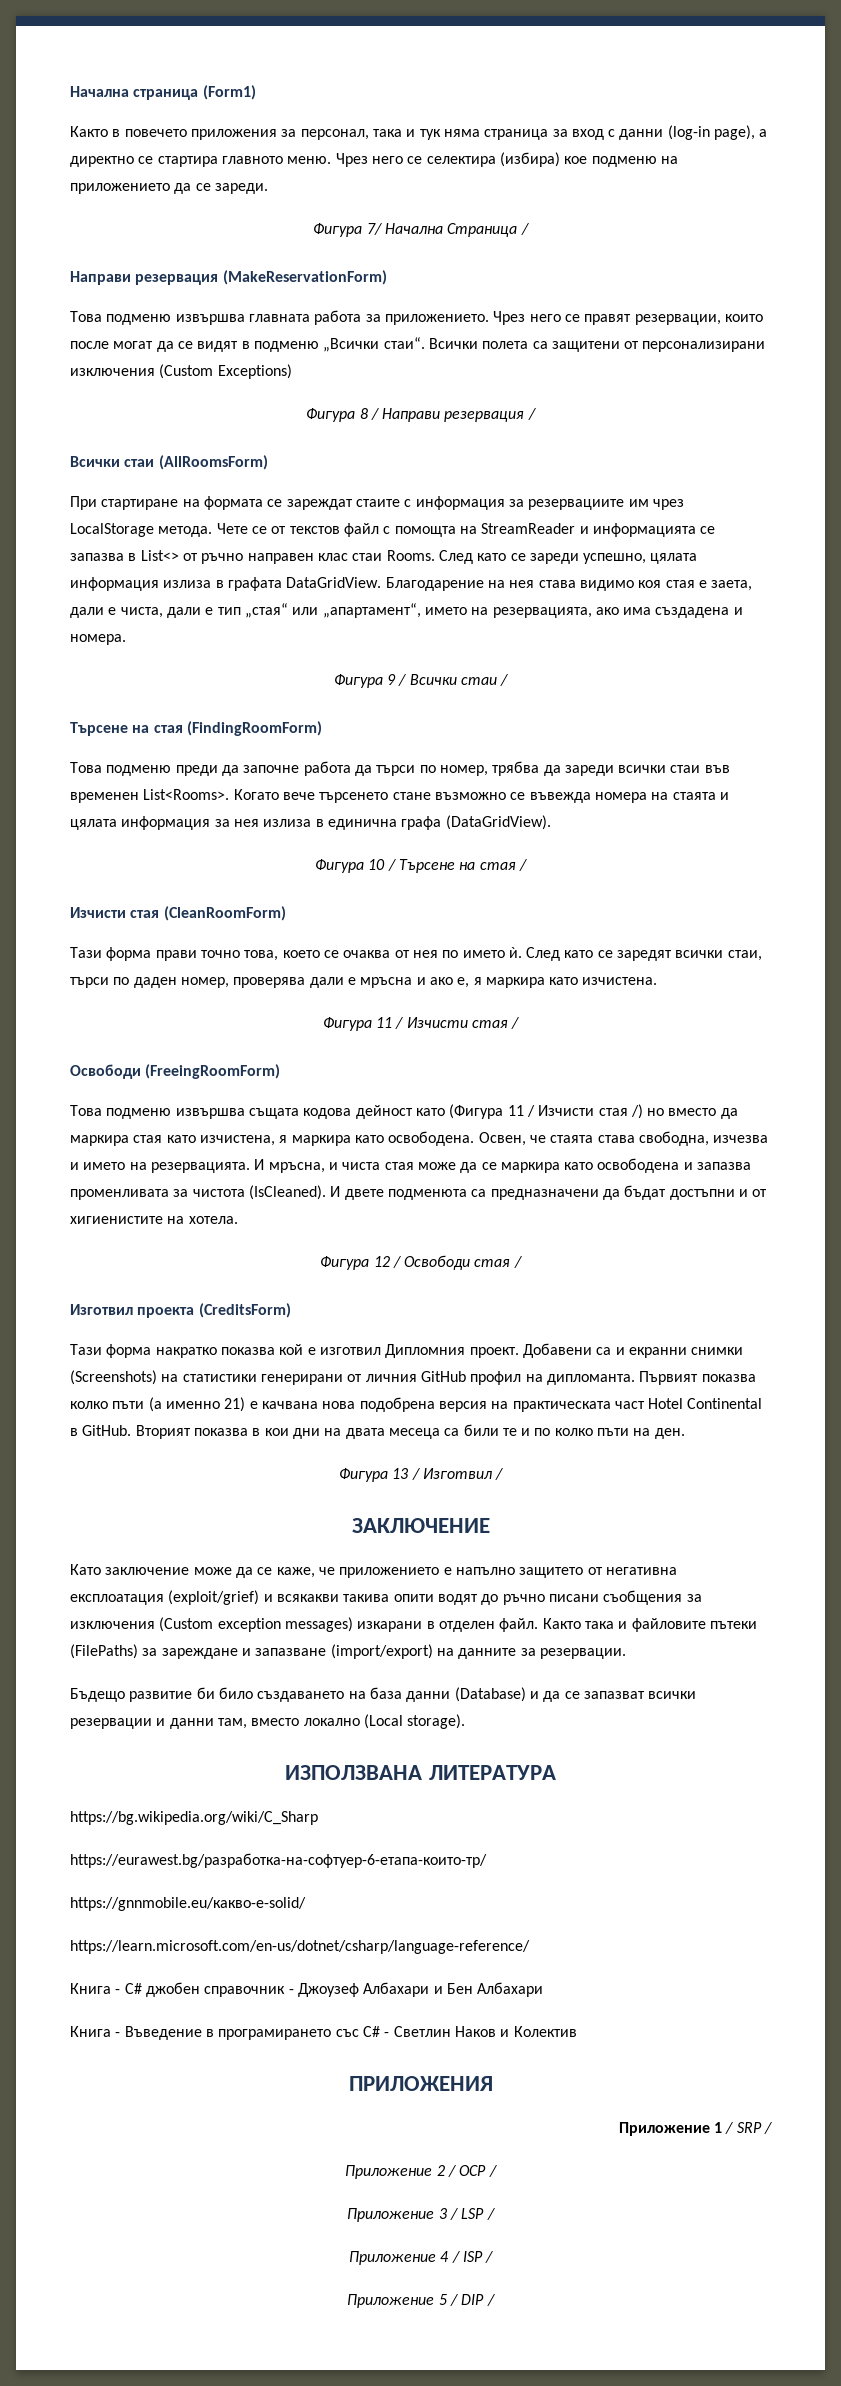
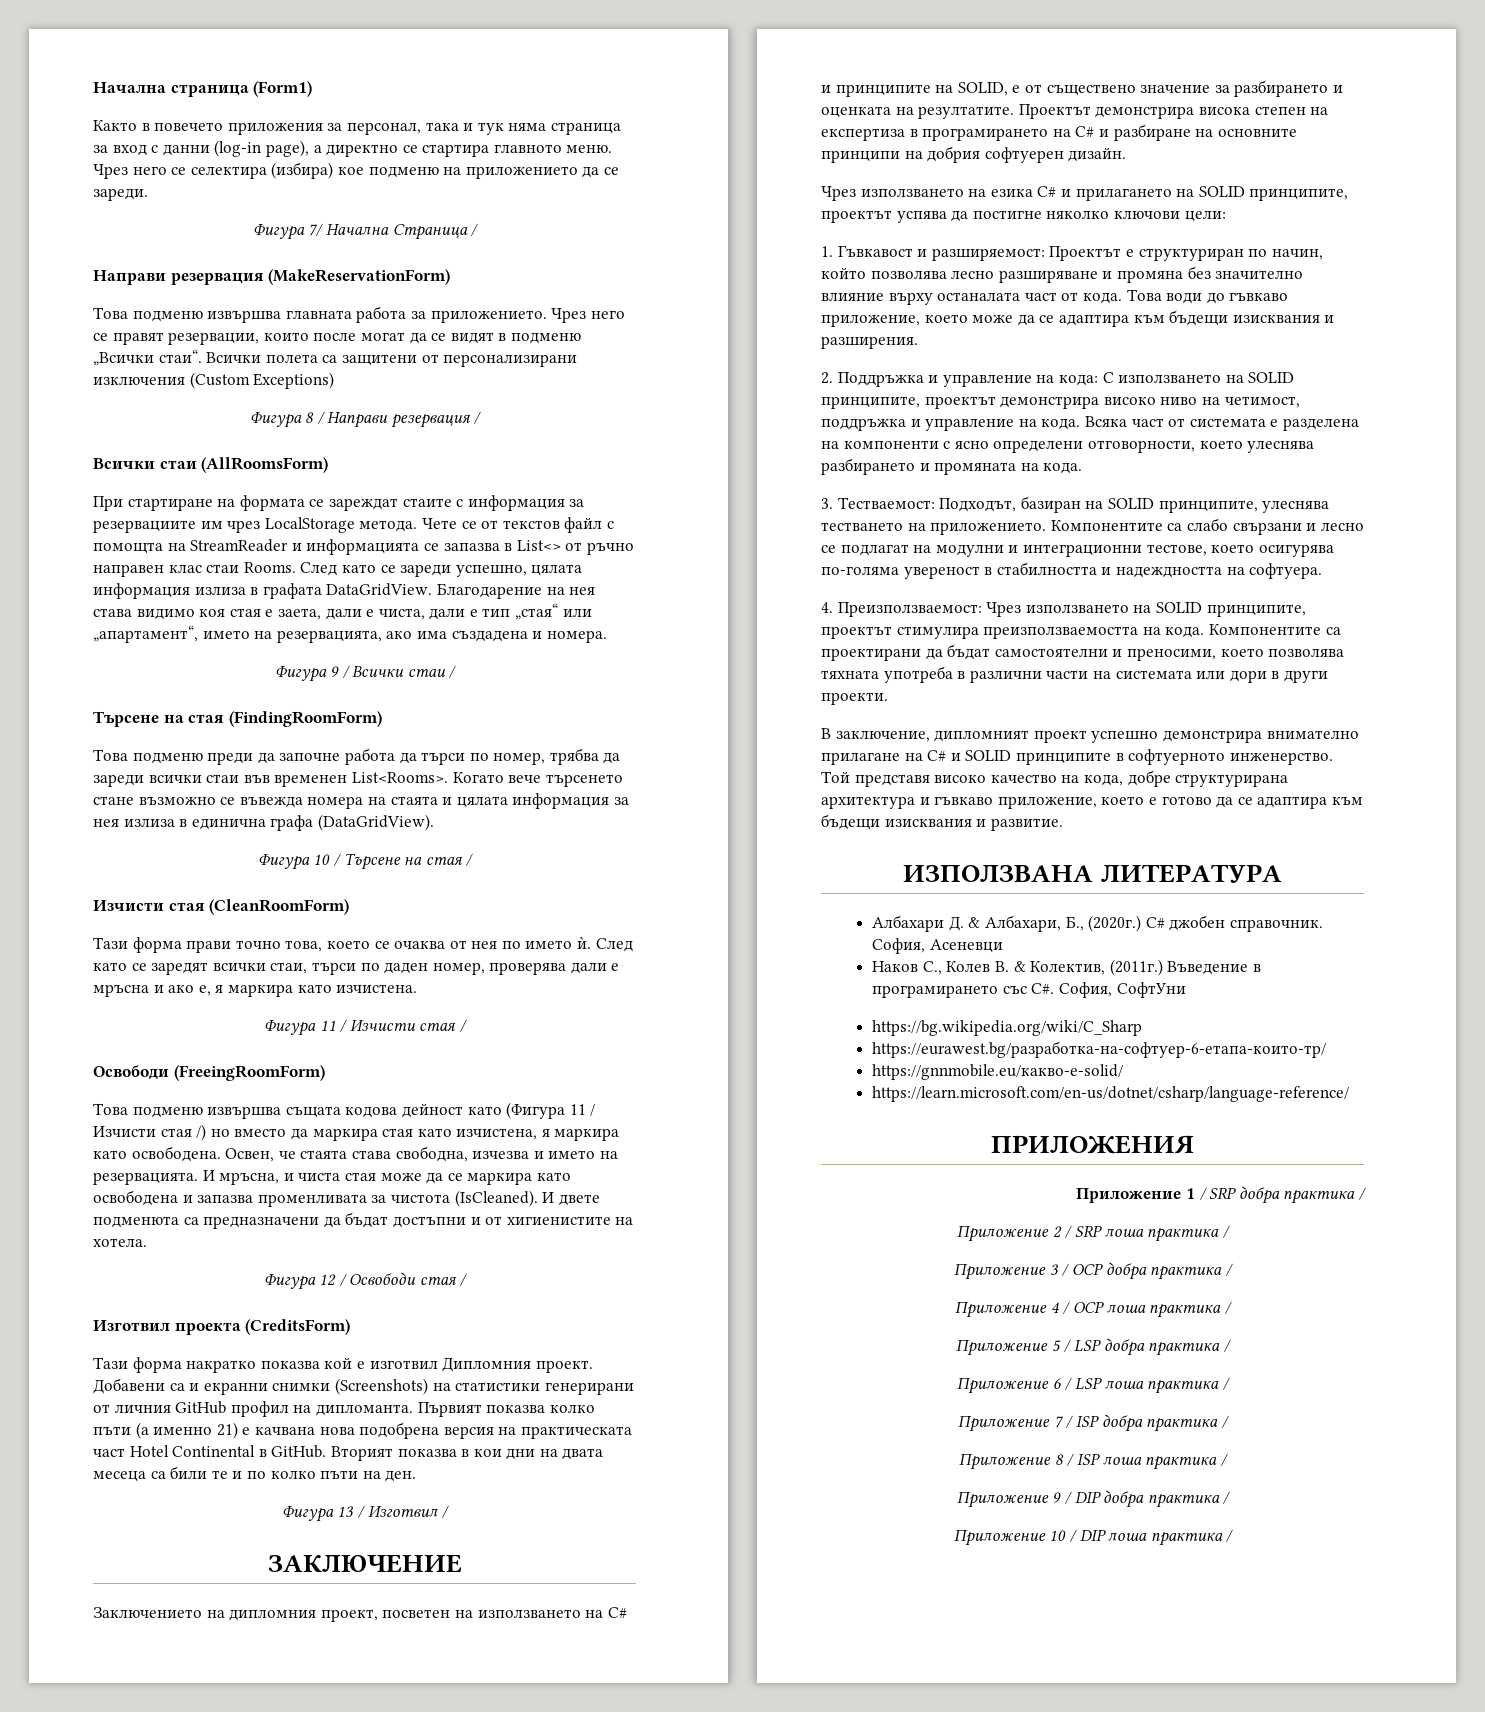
- Като заключение може да се каже, че приложението е напълно защитето от негативна експлоатация (exploit/grief) и всякакви такива опити водят до ръчно писани съобщения за изключения (Custom exception messages) изкарани в отделен файл. Както така и файловите пътеки (FilePaths) за зареждане и запазване (import/export) на данните за резервации.
- Бъдещо развитие би било създаването на база данни (Database) и да се запазват всички резервации и данни там, вместо локално (Local storage).
+ Заключението на дипломния проект, посветен на използването на C# и принципите на SOLID, е от съществено значение за разбирането и оценката на резултатите. Проектът демонстрира висока степен на експертиза в програмирането на C# и разбиране на основните принципи на добрия софтуерен дизайн.
+ Чрез използването на езика C# и прилагането на SOLID принципите, проектът успява да постигне няколко ключови цели:
+ 1. Гъвкавост и разширяемост: Проектът е структуриран по начин, който позволява лесно разширяване и промяна без значително влияние върху останалата част от кода. Това води до гъвкаво приложение, което може да се адаптира към бъдещи изисквания и разширения.
+ 2. Поддръжка и управление на кода: С използването на SOLID принципите, проектът демонстрира високо ниво на четимост, поддръжка и управление на кода. Всяка част от системата е разделена на компоненти с ясно определени отговорности, което улеснява разбирането и промяната на кода.
+ 3. Тестваемост: Подходът, базиран на SOLID принципите, улеснява тестването на приложението. Компонентите са слабо свързани и лесно се подлагат на модулни и интеграционни тестове, което осигурява по-голяма увереност в стабилността и надеждността на софтуера.
+ 4. Преизползваемост: Чрез използването на SOLID принципите, проектът стимулира преизползваемостта на кода. Компонентите са проектирани да бъдат самостоятелни и преносими, което позволява тяхната употреба в различни части на системата или дори в други проекти.
+ В заключение, дипломният проект успешно демонстрира внимателно прилагане на C# и SOLID принципите в софтуерното инженерство. Той представя високо качество на кода, добре структурирана архитектура и гъвкаво приложение, което е готово да се адаптира към бъдещи изисквания и развитие.
  ИЗПОЛЗВАНА ЛИТЕРАТУРА
+ Албахари Д. & Албахари, Б., (2020г.) C# джобен справочник. София, Асеневци
+ Наков С., Колев В. & Колектив, (2011г.) Въведение в програмирането със C#. София, СофтУни
  https://bg.wikipedia.org/wiki/C_Sharp
  https://eurawest.bg/разработка-на-софтуер-6-етапа-които-тр/
  https://gnnmobile.eu/какво-е-solid/
  https://learn.microsoft.com/en-us/dotnet/csharp/language-reference/
- Книга - C# джобен справочник - Джоузеф Албахари и Бен Албахари
- Книга - Въведение в програмирането със C# - Светлин Наков и Колектив
- Приложение 1 / SRP /
+ Приложение 1 / SRP добра практика /
- Приложение 2 / OCP /
+ Приложение 2 / SRP лоша практика /
- Приложение 3 / LSP /
+ Приложение 3 / OCP добра практика /
- Приложение 4 / ISP /
+ Приложение 4 / OCP лоша практика /
- Приложение 5 / DIP /
+ Приложение 5 / LSP добра практика /
+ Приложение 6 / LSP лоша практика /
+ Приложение 7 / ISP добра практика /
+ Приложение 8 / ISP лоша практика /
+ Приложение 9 / DIP добра практика /
+ Приложение 10 / DIP лоша практика /

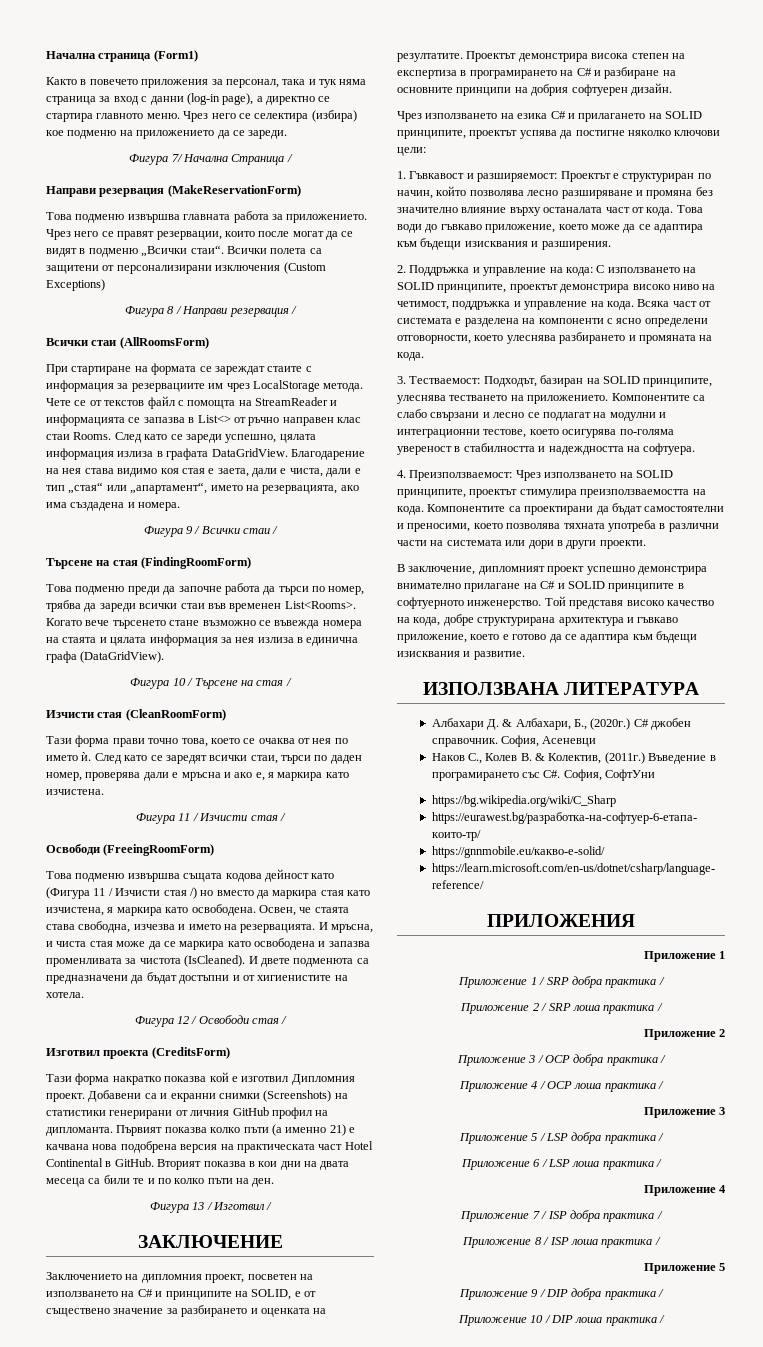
  ПРИЛОЖЕНИЯ
+ Приложение 1
  Приложение 2 / SRP лоша практика /
+ Приложение 2
  Приложение 4 / OCP лоша практика /
+ Приложение 3
  Приложение 6 / LSP лоша практика /
+ Приложение 4
  Приложение 8 / ISP лоша практика /
+ Приложение 5

